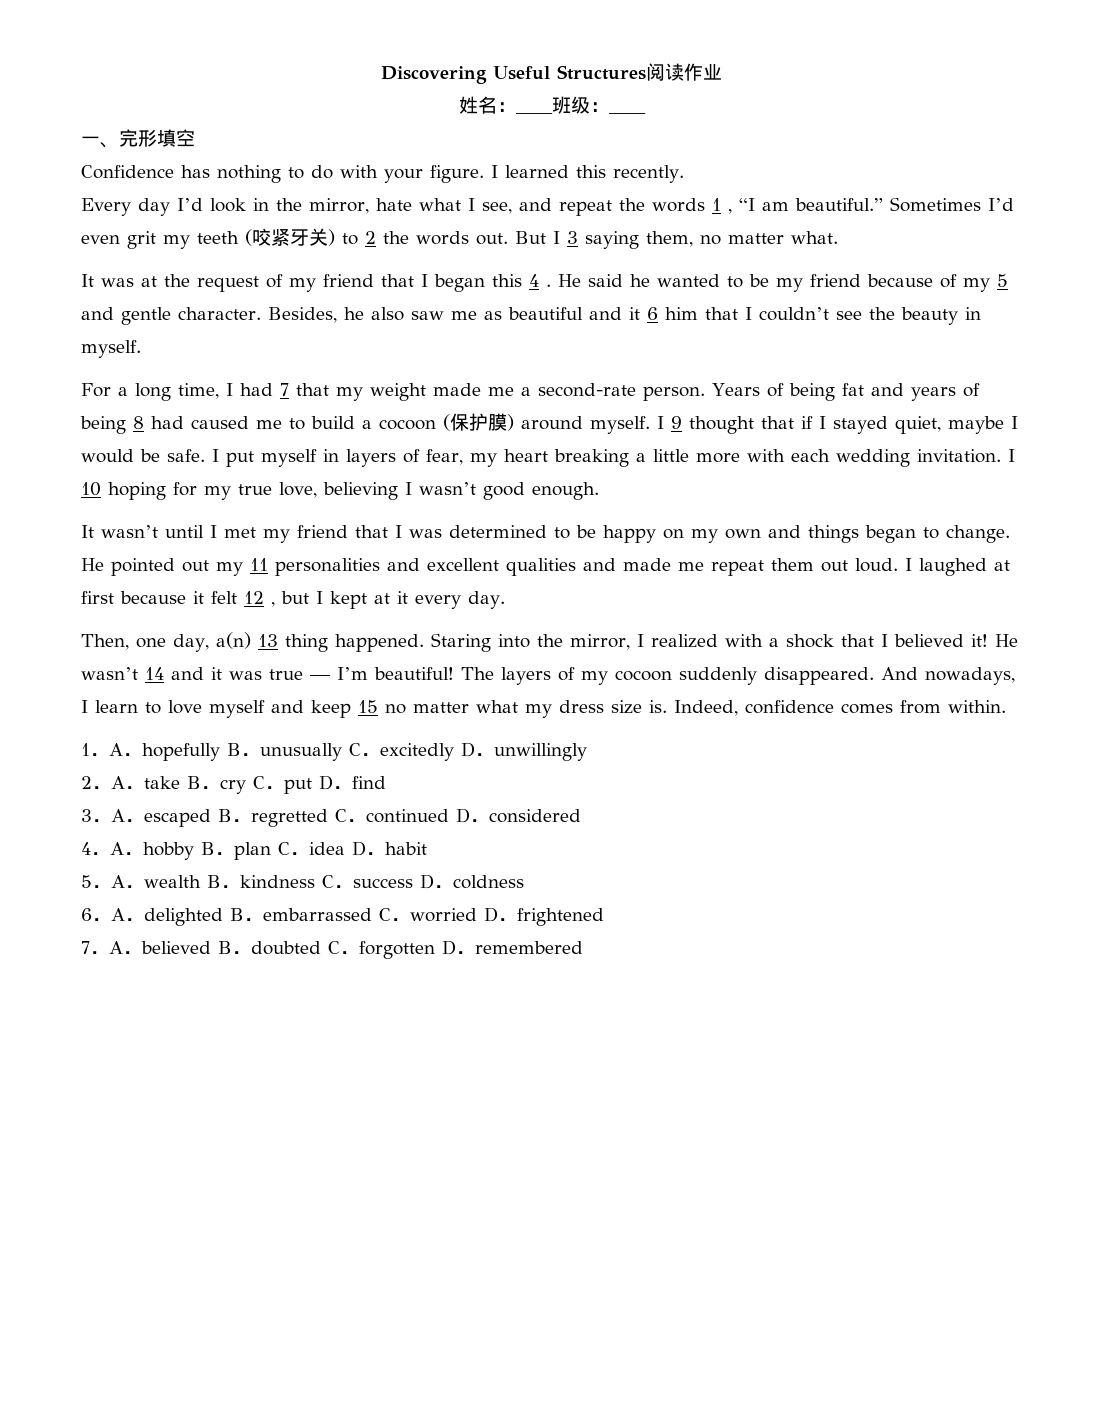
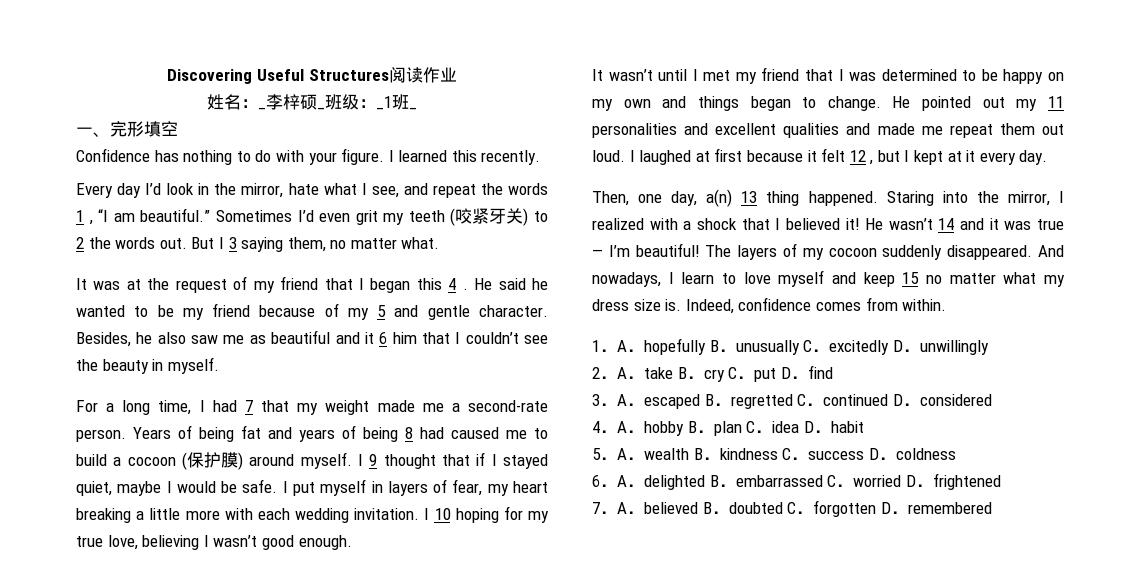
- 姓名：____班级：____
+ 姓名：_李梓硕_班级：_1班_

